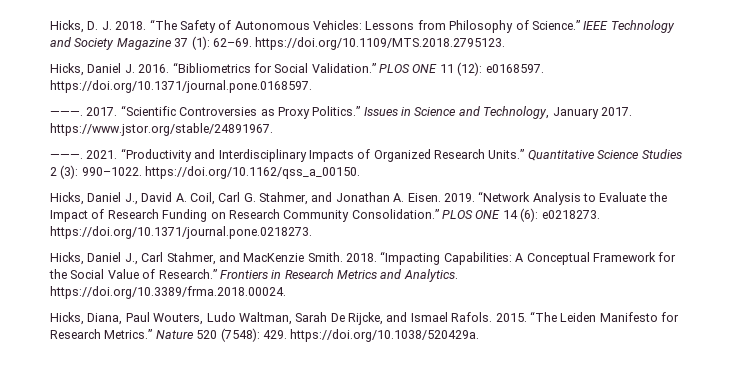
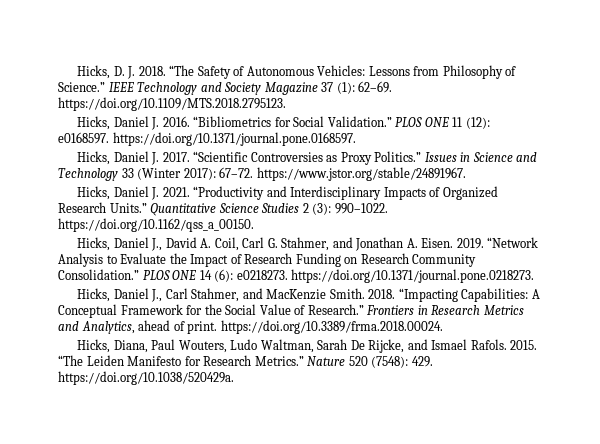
- ———. 2017.
+ Hicks, Daniel J. 2017.
- Issues in Science and Technology, January 2017. https://www.jstor.org/stable/24891967.
- ———. 2021.
+ Issues in Science and Technology 33 (Winter 2017): 67–72. https://www.jstor.org/stable/24891967.
+ Hicks, Daniel J. 2021.
- Frontiers in Research Metrics and Analytics. https://doi.org/10.3389/frma.2018.00024.
+ Frontiers in Research Metrics and Analytics, ahead of print. https://doi.org/10.3389/frma.2018.00024.

